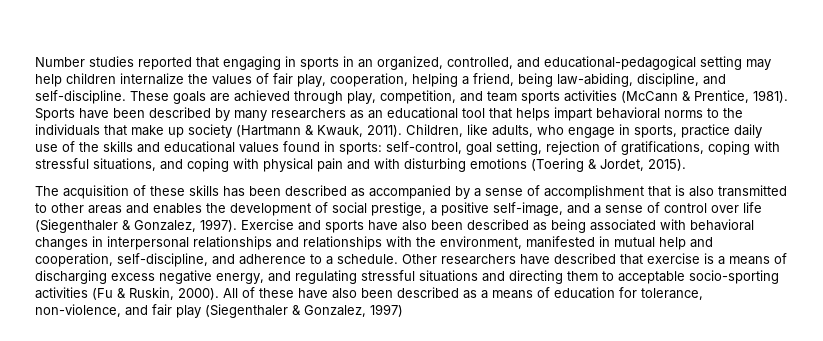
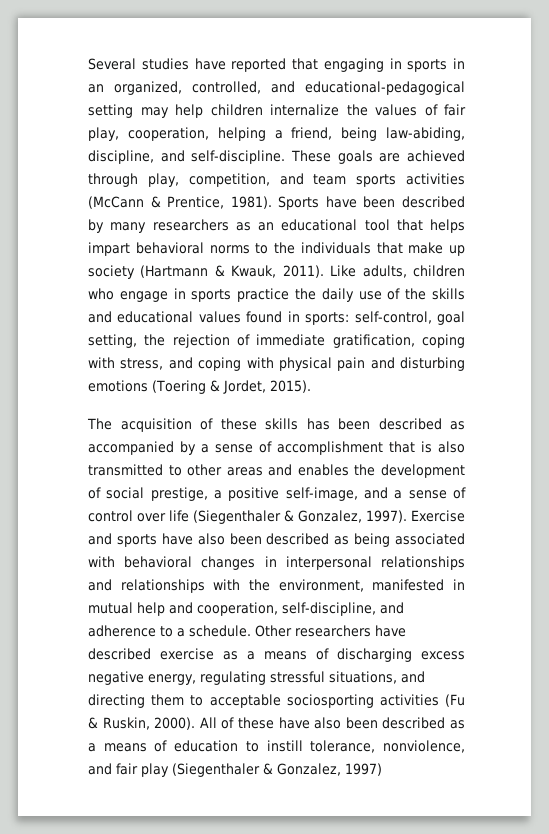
- Number studies reported that engaging in sports in an organized, controlled, and educational-pedagogical setting may help children internalize the values of fair play, cooperation, helping a friend, being law-abiding, discipline, and self-discipline.
+ Several studies have reported that engaging in sports in an organized, controlled, and educational-pedagogical setting may help children internalize the values of fair play, cooperation, helping a friend, being law-abiding, discipline, and self-discipline.
- Children, like adults, who engage in sports, practice daily use of the skills and educational values found in sports: self-control, goal setting, rejection of gratifications, coping with stressful situations, and coping with physical pain and with disturbing emotions (Toering & Jordet, 2015).
+ Like adults, children who engage in sports practice the daily use of the skills and educational values found in sports: self-control, goal setting, the rejection of immediate gratification, coping with stress, and coping with physical pain and disturbing emotions (Toering & Jordet, 2015).
- Other researchers have described that exercise is a means of discharging excess negative energy, and regulating stressful situations and directing them to acceptable socio-sporting activities (Fu & Ruskin, 2000).
+ Other researchers have described exercise as a means of discharging excess negative energy, regulating stressful situations, and directing them to acceptable sociosporting activities (Fu & Ruskin, 2000).
- All of these have also been described as a means of education for tolerance, non-violence, and fair play (Siegenthaler & Gonzalez, 1997)
+ All of these have also been described as a means of education to instill tolerance, nonviolence, and fair play (Siegenthaler & Gonzalez, 1997)

